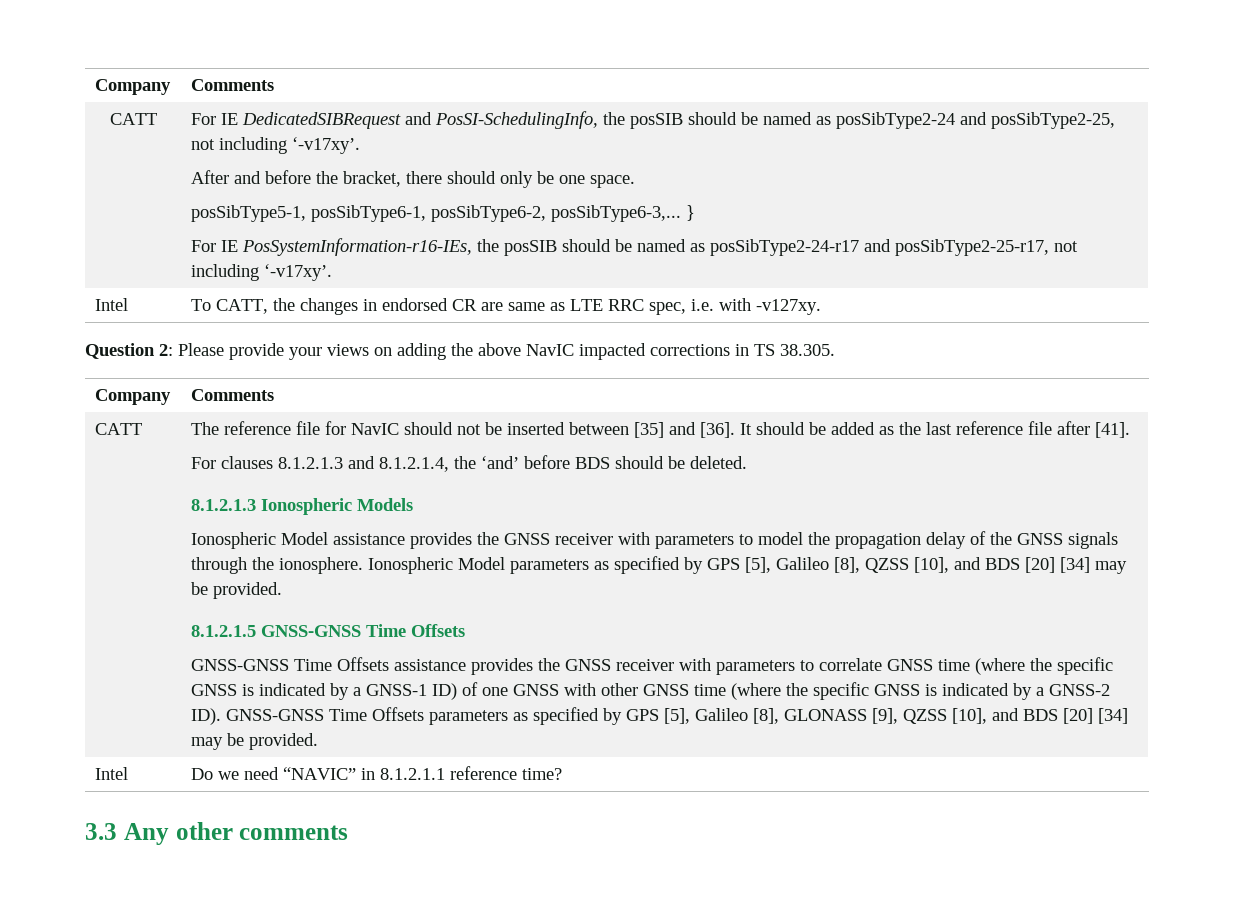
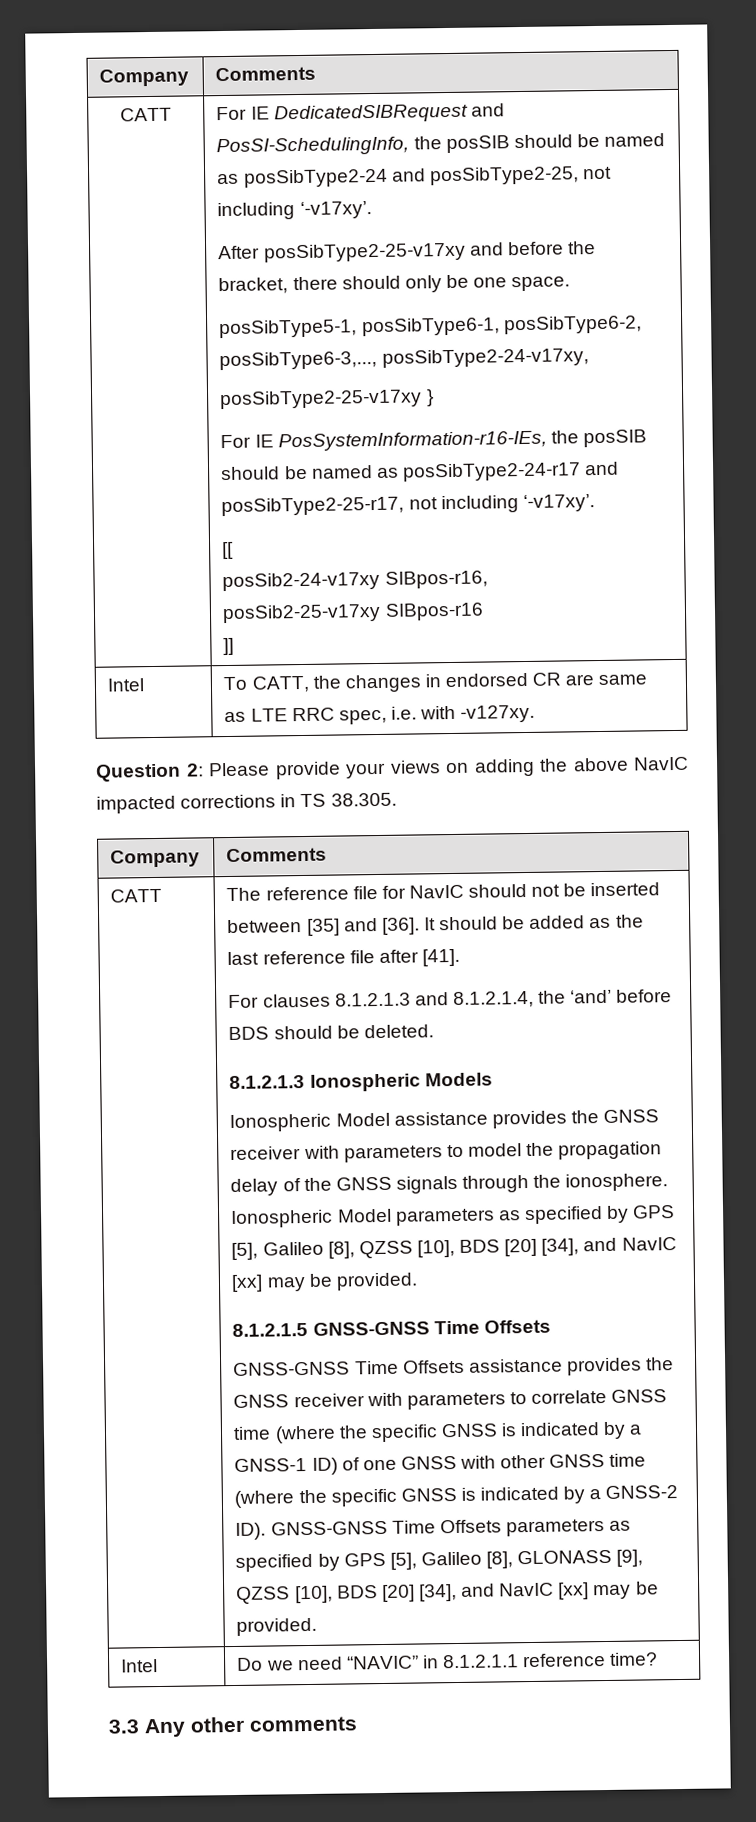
- After and before the bracket, there should only be one space.
+ After posSibType2-25-v17xy and before the bracket, there should only be one space.
- posSibType5-1, posSibType6-1, posSibType6-2, posSibType6-3,... }
+ posSibType5-1, posSibType6-1, posSibType6-2, posSibType6-3,..., posSibType2-24-v17xy,
+ posSibType2-25-v17xy }
+ [[
+ posSib2-24-v17xy SIBpos-r16,
+ posSib2-25-v17xy SIBpos-r16
+ ]]
- Ionospheric Model parameters as specified by GPS [5], Galileo [8], QZSS [10], and BDS [20] [34] may be provided.
+ Ionospheric Model parameters as specified by GPS [5], Galileo [8], QZSS [10], BDS [20] [34], and NavIC [xx] may be provided.
- GNSS-GNSS Time Offsets assistance provides the GNSS receiver with parameters to correlate GNSS time (where the specific GNSS is indicated by a GNSS-1 ID) of one GNSS with other GNSS time (where the specific GNSS is indicated by a GNSS-2 ID). GNSS-GNSS Time Offsets parameters as specified by GPS [5], Galileo [8], GLONASS [9], QZSS [10], and BDS [20] [34] may be provided.
+ GNSS-GNSS Time Offsets assistance provides the GNSS receiver with parameters to correlate GNSS time (where the specific GNSS is indicated by a GNSS-1 ID) of one GNSS with other GNSS time (where the specific GNSS is indicated by a GNSS-2 ID). GNSS-GNSS Time Offsets parameters as specified by GPS [5], Galileo [8], GLONASS [9], QZSS [10], BDS [20] [34], and NavIC [xx] may be provided.

